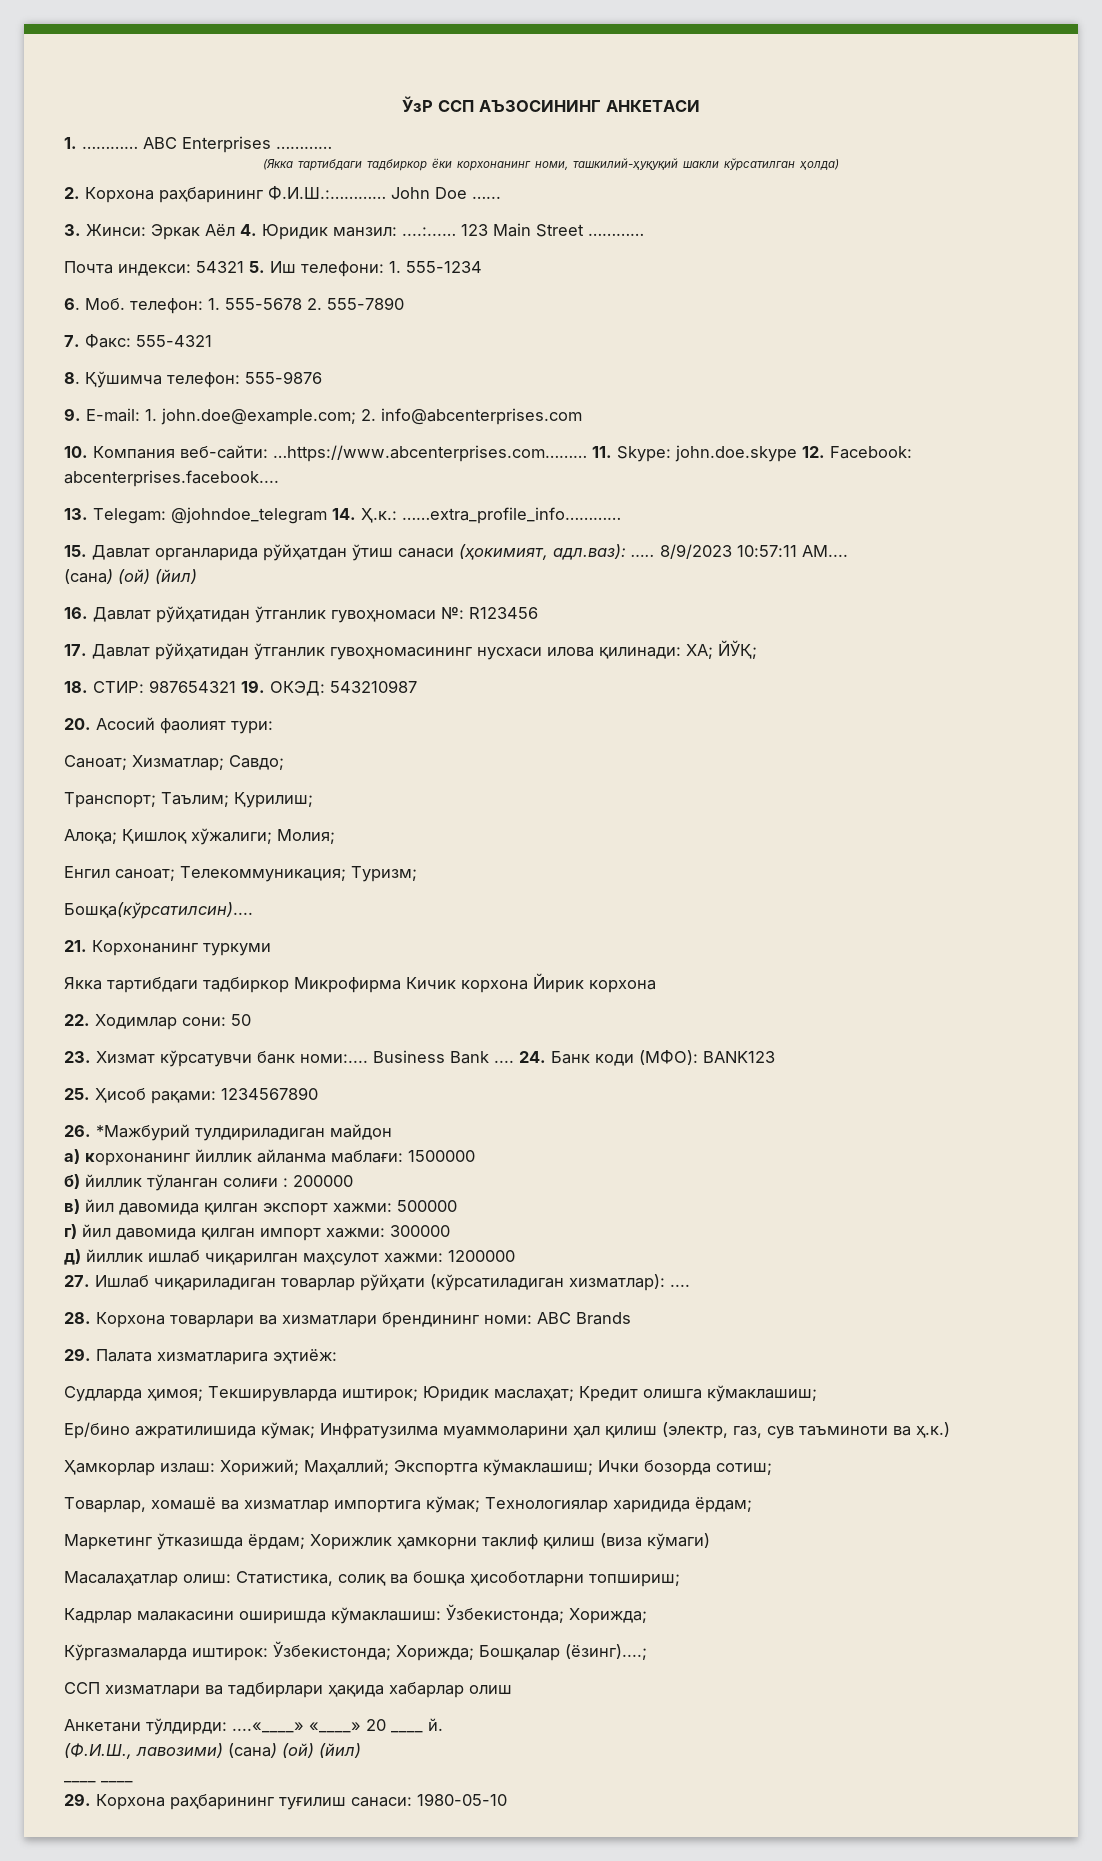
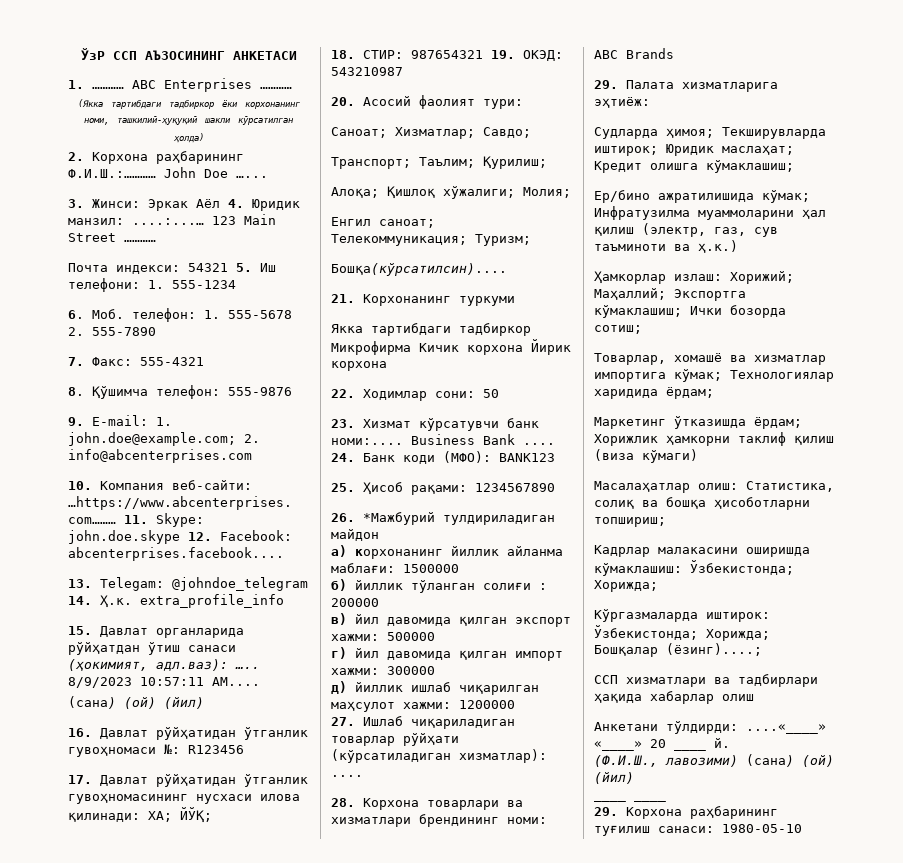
- 13. Telegam: @johndoe_telegram 14. Ҳ.к.: ……extra_profile_info…………
+ 13. Telegam: @johndoe_telegram 14. Ҳ.к. extra_profile_info

